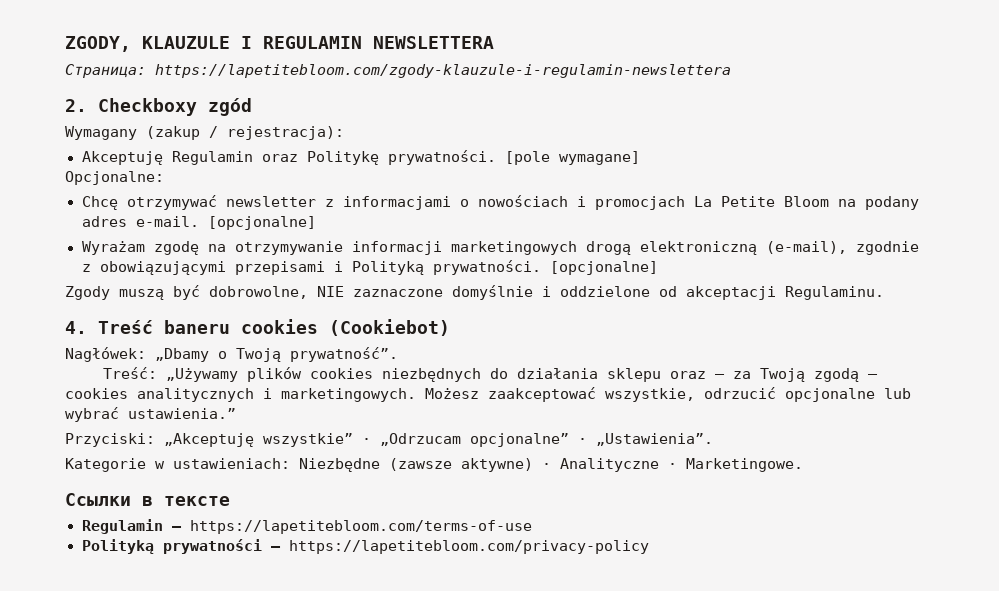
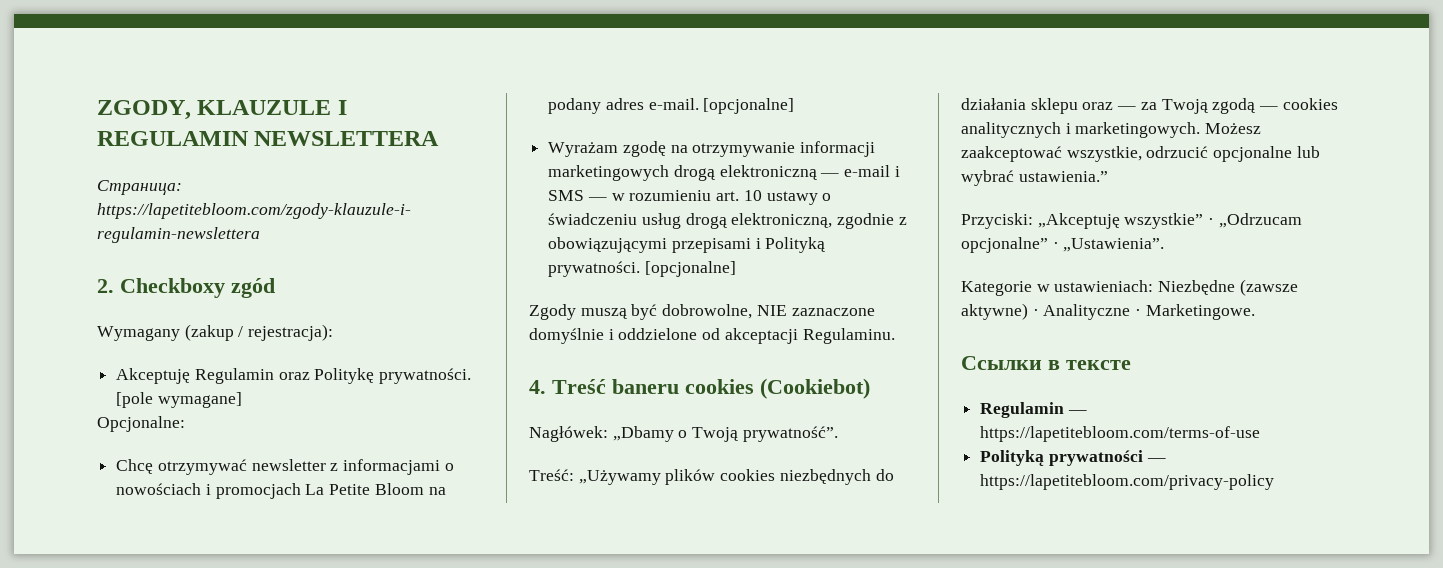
- Wyrażam zgodę na otrzymywanie informacji marketingowych drogą elektroniczną (e-mail), zgodnie z obowiązującymi przepisami i Polityką prywatności.
+ Wyrażam zgodę na otrzymywanie informacji marketingowych drogą elektroniczną — e-mail i SMS — w rozumieniu art. 10 ustawy o świadczeniu usług drogą elektroniczną, zgodnie z obowiązującymi przepisami i Polityką prywatności.

